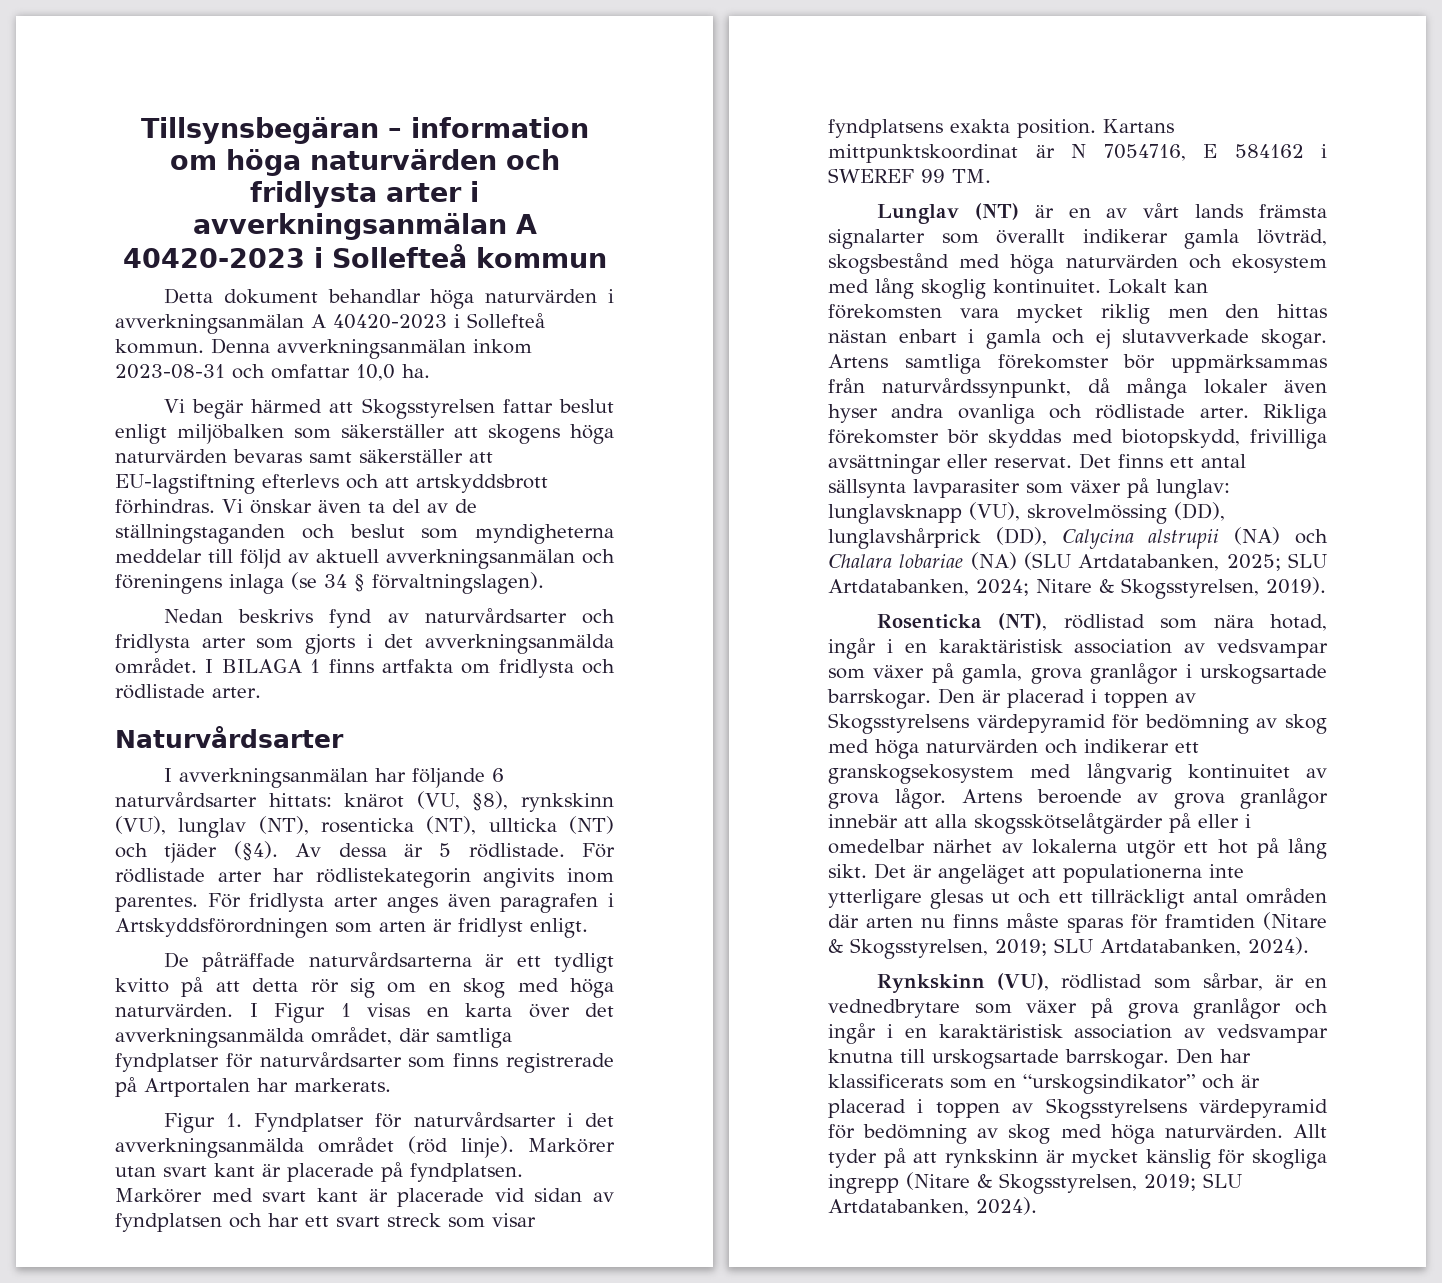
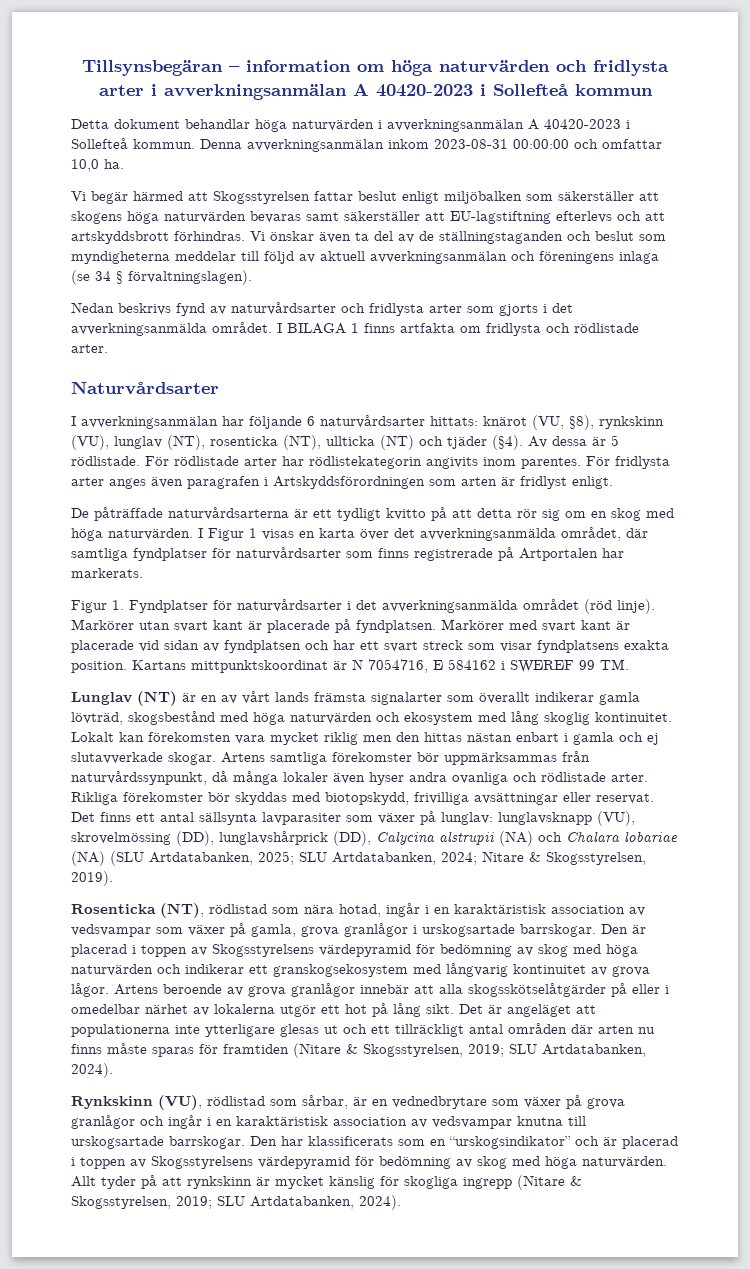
- Denna avverkningsanmälan inkom 2023-08-31 och omfattar 10,0 ha.
+ Denna avverkningsanmälan inkom 2023-08-31 00:00:00 och omfattar 10,0 ha.

